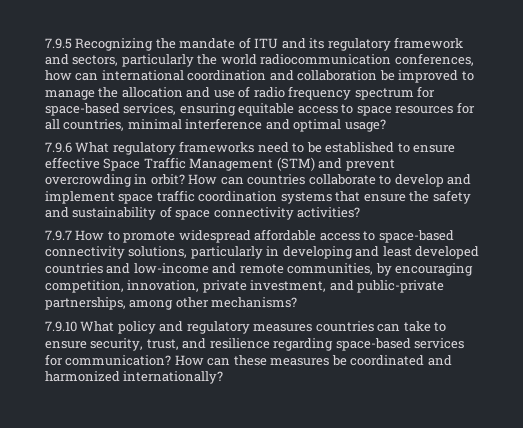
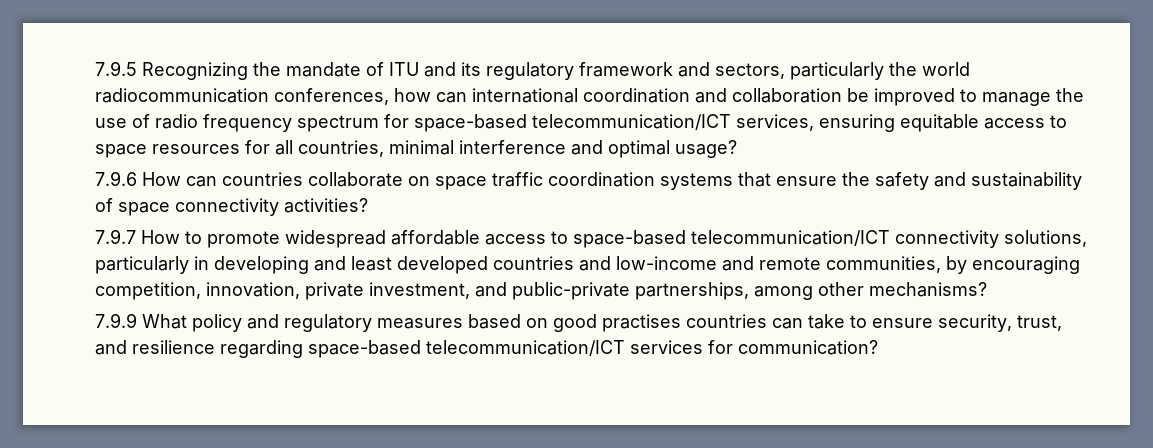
- 7.9.5 Recognizing the mandate of ITU and its regulatory framework and sectors, particularly the world radiocommunication conferences, how can international coordination and collaboration be improved to manage the allocation and use of radio frequency spectrum for space-based services, ensuring equitable access to space resources for all countries, minimal interference and optimal usage?
+ 7.9.5 Recognizing the mandate of ITU and its regulatory framework and sectors, particularly the world radiocommunication conferences, how can international coordination and collaboration be improved to manage the use of radio frequency spectrum for space-based telecommunication/ICT services, ensuring equitable access to space resources for all countries, minimal interference and optimal usage?
- 7.9.6 What regulatory frameworks need to be established to ensure effective Space Traffic Management (STM) and prevent overcrowding in orbit? How can countries collaborate to develop and implement space traffic coordination systems that ensure the safety and sustainability of space connectivity activities?
+ 7.9.6 How can countries collaborate on space traffic coordination systems that ensure the safety and sustainability of space connectivity activities?
- 7.9.7 How to promote widespread affordable access to space-based connectivity solutions, particularly in developing and least developed countries and low-income and remote communities, by encouraging competition, innovation, private investment, and public-private partnerships, among other mechanisms?
+ 7.9.7 How to promote widespread affordable access to space-based telecommunication/ICT connectivity solutions, particularly in developing and least developed countries and low-income and remote communities, by encouraging competition, innovation, private investment, and public-private partnerships, among other mechanisms?
- 7.9.10 What policy and regulatory measures countries can take to ensure security, trust, and resilience regarding space-based services for communication? How can these measures be coordinated and harmonized internationally?
+ 7.9.9 What policy and regulatory measures based on good practises countries can take to ensure security, trust, and resilience regarding space-based telecommunication/ICT services for communication?

